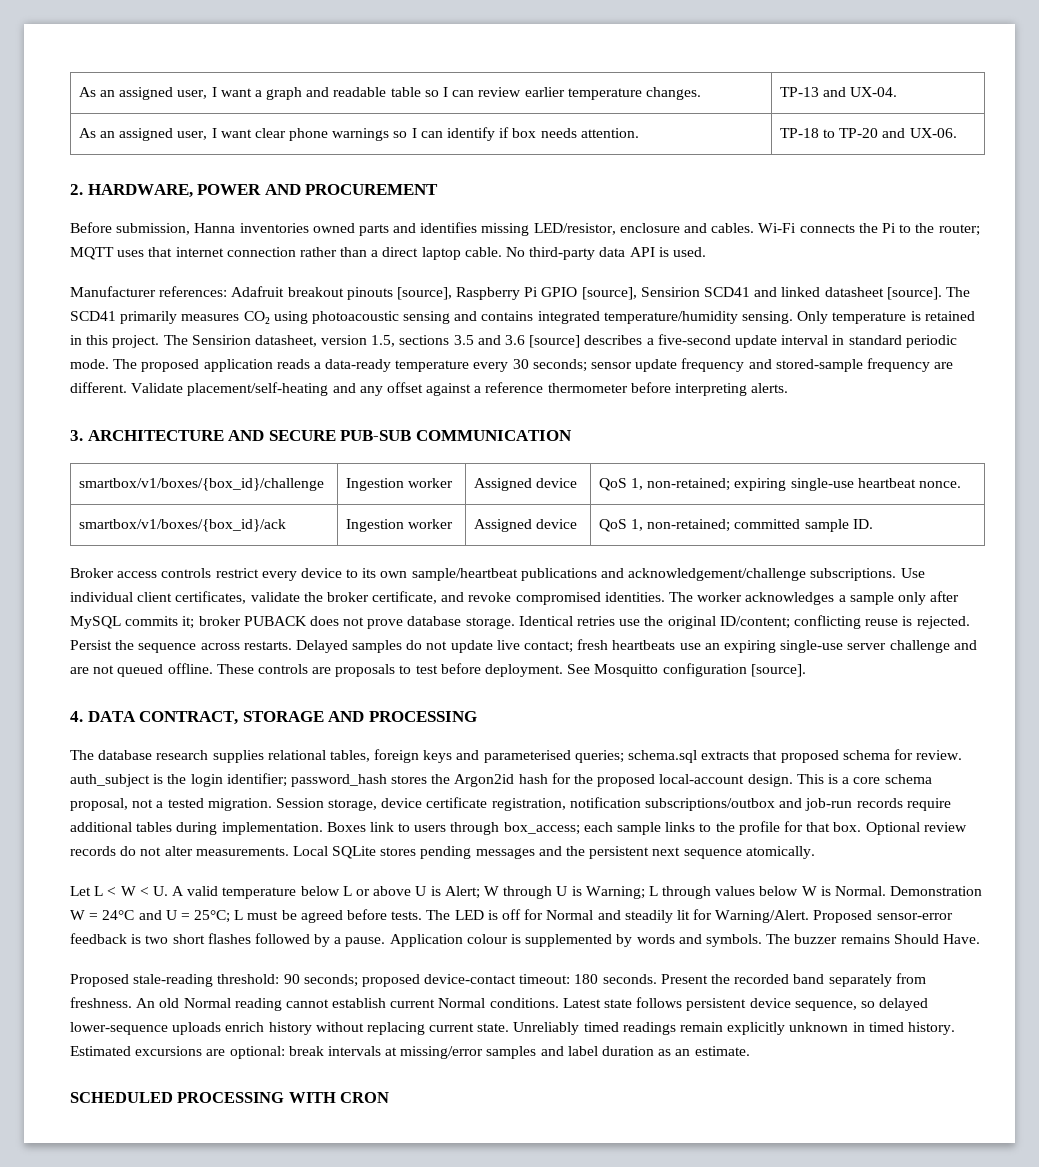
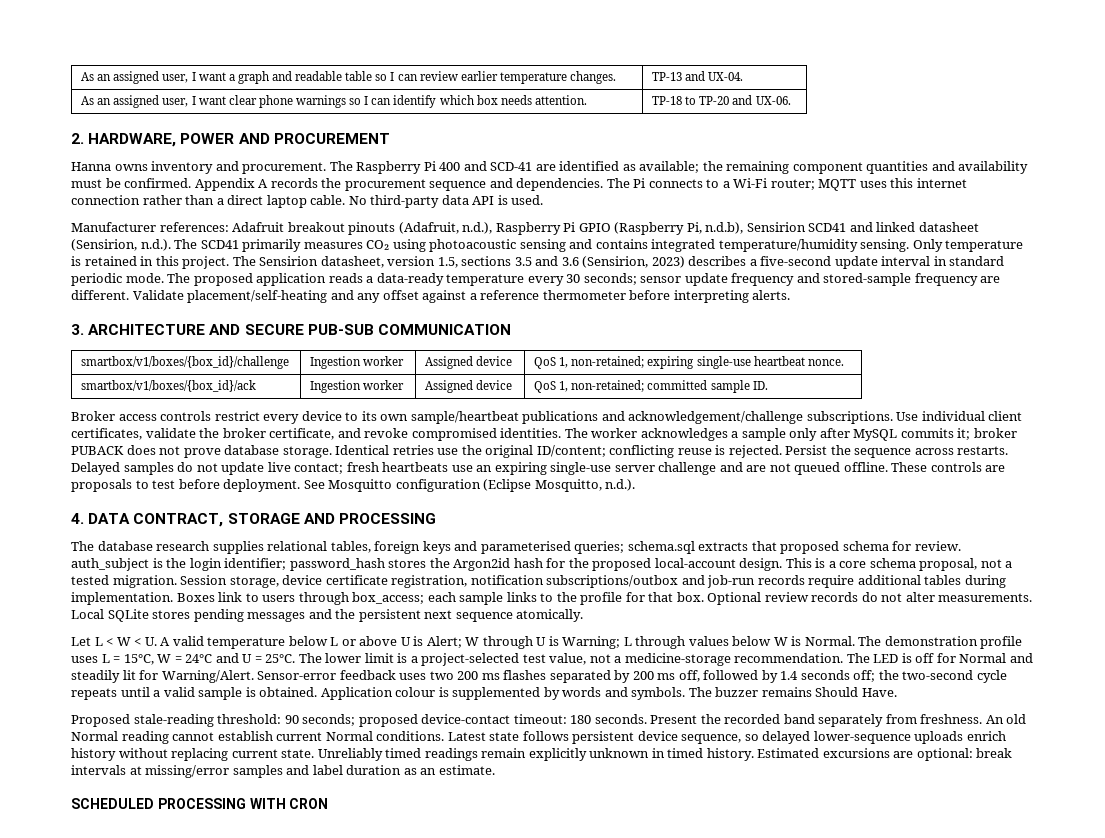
- As an assigned user, I want clear phone warnings so I can identify if box needs attention. | TP-18 to TP-20 and UX-06.
+ As an assigned user, I want clear phone warnings so I can identify which box needs attention. | TP-18 to TP-20 and UX-06.
- Before submission, Hanna inventories owned parts and identifies missing LED/resistor, enclosure and cables. Wi-Fi connects the Pi to the router; MQTT uses that internet connection rather than a direct laptop cable.
+ Hanna owns inventory and procurement. The Raspberry Pi 400 and SCD-41 are identified as available; the remaining component quantities and availability must be confirmed. Appendix A records the procurement sequence and dependencies. The Pi connects to a Wi-Fi router; MQTT uses this internet connection rather than a direct laptop cable.
- Manufacturer references: Adafruit breakout pinouts [source], Raspberry Pi GPIO [source], Sensirion SCD41 and linked datasheet [source]. The SCD41 primarily measures CO₂ using photoacoustic sensing and contains integrated temperature/humidity sensing.
+ Manufacturer references: Adafruit breakout pinouts (Adafruit, n.d.), Raspberry Pi GPIO (Raspberry Pi, n.d.b), Sensirion SCD41 and linked datasheet (Sensirion, n.d.). The SCD41 primarily measures CO₂ using photoacoustic sensing and contains integrated temperature/humidity sensing.
- The Sensirion datasheet, version 1.5, sections 3.5 and 3.6 [source] describes a five-second update interval in standard periodic mode.
+ The Sensirion datasheet, version 1.5, sections 3.5 and 3.6 (Sensirion, 2023) describes a five-second update interval in standard periodic mode.
- See Mosquitto configuration [source].
+ See Mosquitto configuration (Eclipse Mosquitto, n.d.).
- Demonstration W = 24°C and U = 25°C; L must be agreed before tests.
+ The demonstration profile uses L = 15°C, W = 24°C and U = 25°C. The lower limit is a project-selected test value, not a medicine-storage recommendation.
- Proposed sensor-error feedback is two short flashes followed by a pause.
+ Sensor-error feedback uses two 200 ms flashes separated by 200 ms off, followed by 1.4 seconds off; the two-second cycle repeats until a valid sample is obtained.

